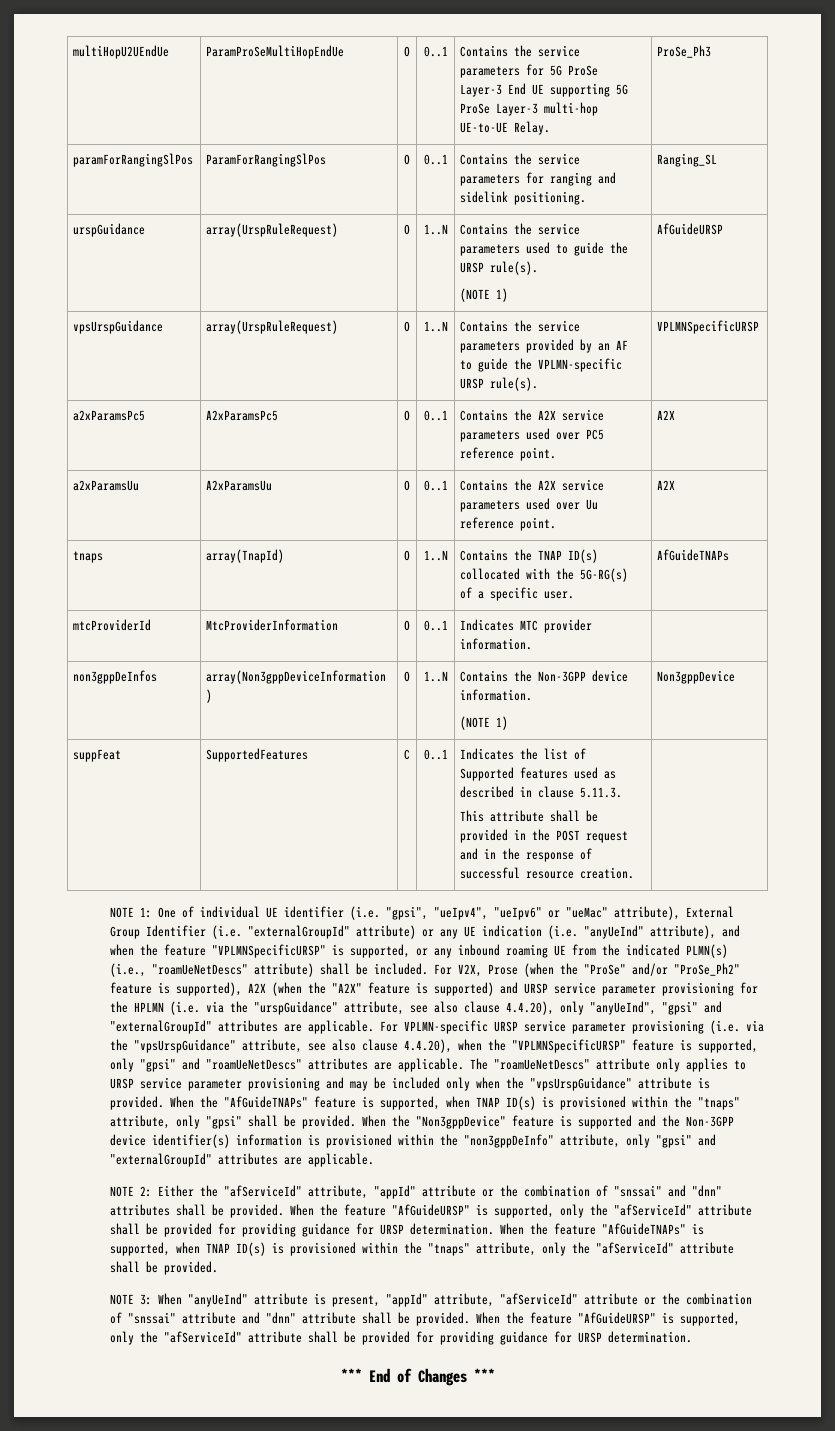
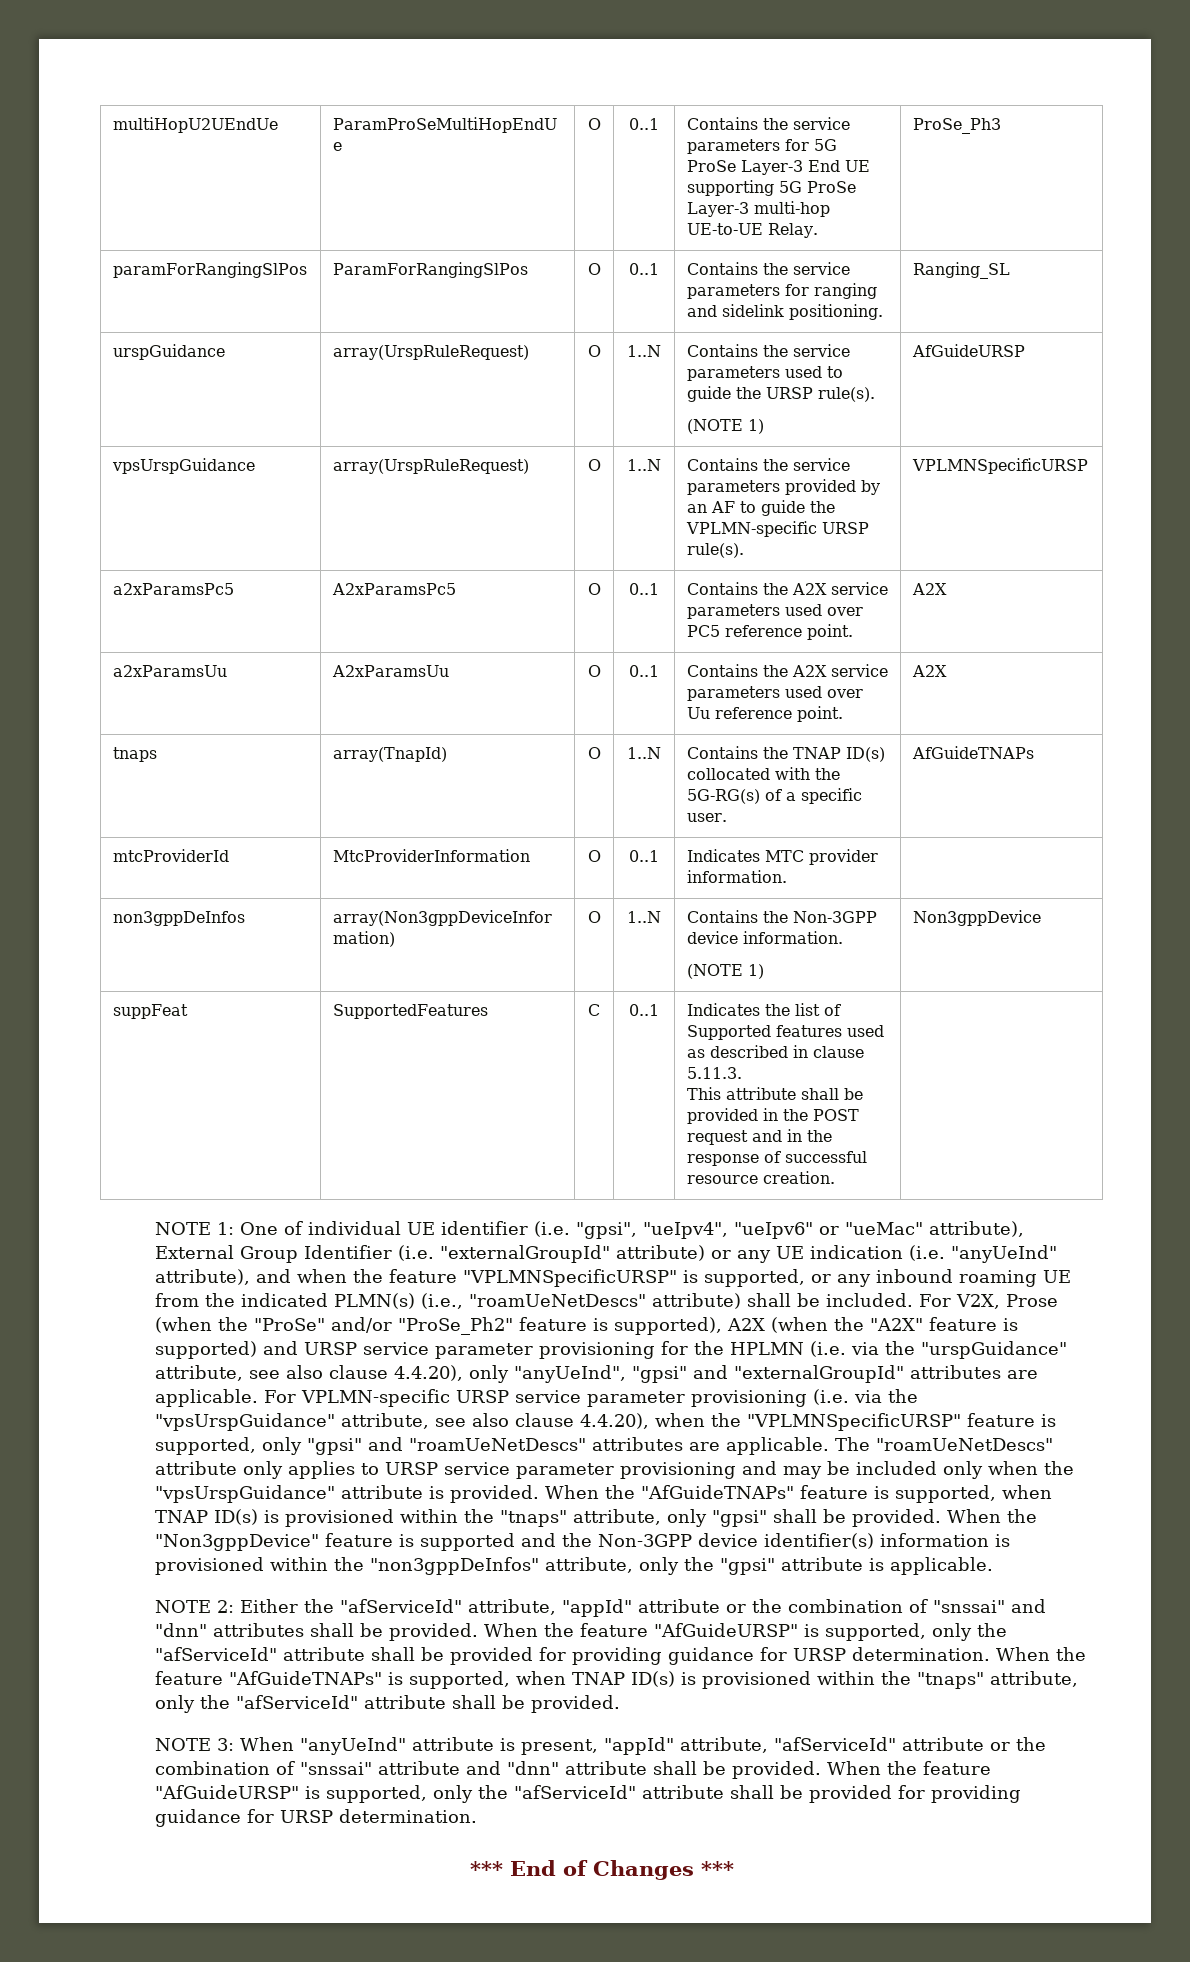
- When the "Non3gppDevice" feature is supported and the Non-3GPP device identifier(s) information is provisioned within the "non3gppDeInfo" attribute, only "gpsi" and "externalGroupId" attributes are applicable.
+ When the "Non3gppDevice" feature is supported and the Non-3GPP device identifier(s) information is provisioned within the "non3gppDeInfos" attribute, only the "gpsi" attribute is applicable.

